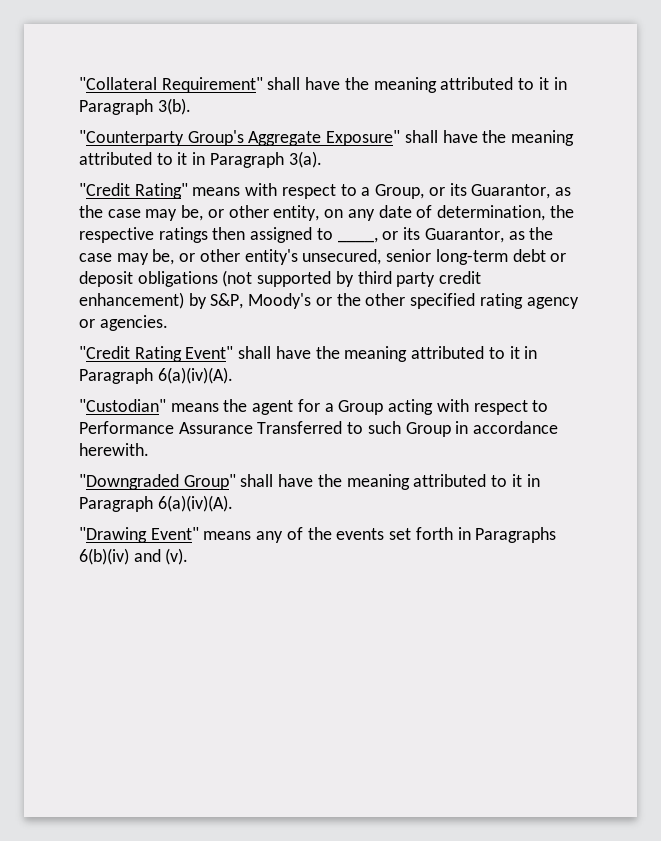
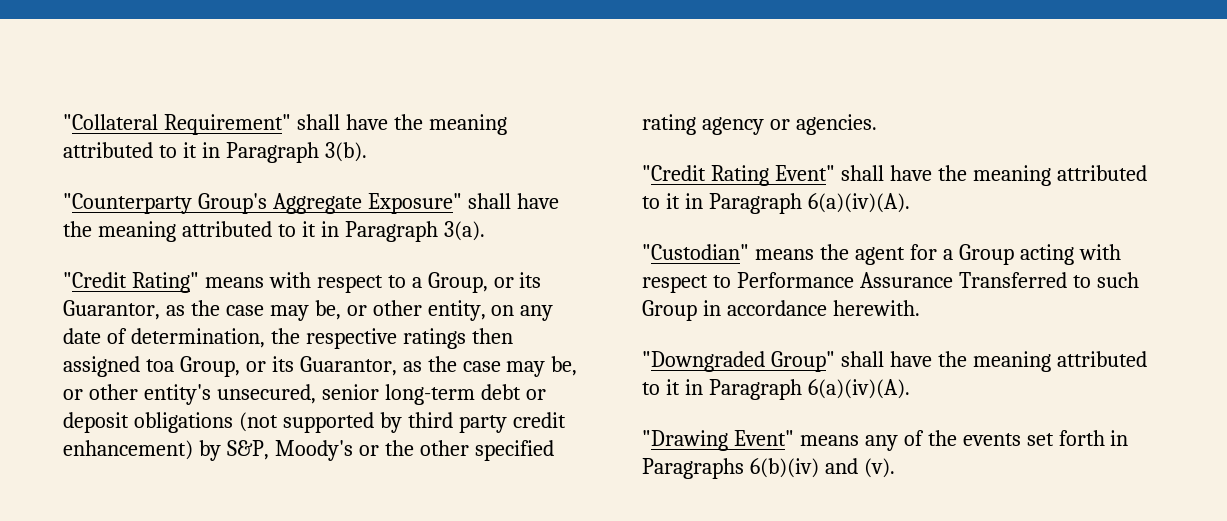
- "Credit Rating" means with respect to a Group, or its Guarantor, as the case may be, or other entity, on any date of determination, the respective ratings then assigned to ____, or its Guarantor, as the case may be, or other entity's unsecured, senior long-term debt or deposit obligations (not supported by third party credit enhancement) by S&P, Moody's or the other specified rating agency or agencies.
+ "Credit Rating" means with respect to a Group, or its Guarantor, as the case may be, or other entity, on any date of determination, the respective ratings then assigned toa Group, or its Guarantor, as the case may be, or other entity's unsecured, senior long-term debt or deposit obligations (not supported by third party credit enhancement) by S&P, Moody's or the other specified rating agency or agencies.

